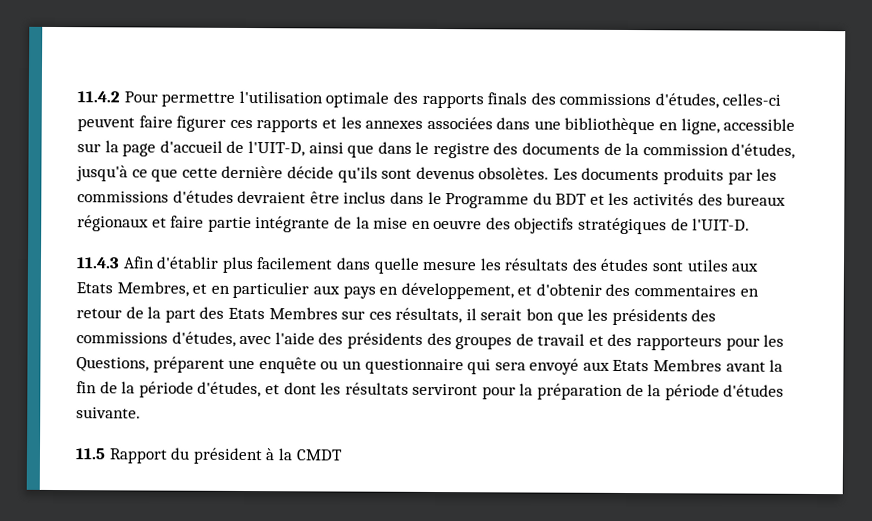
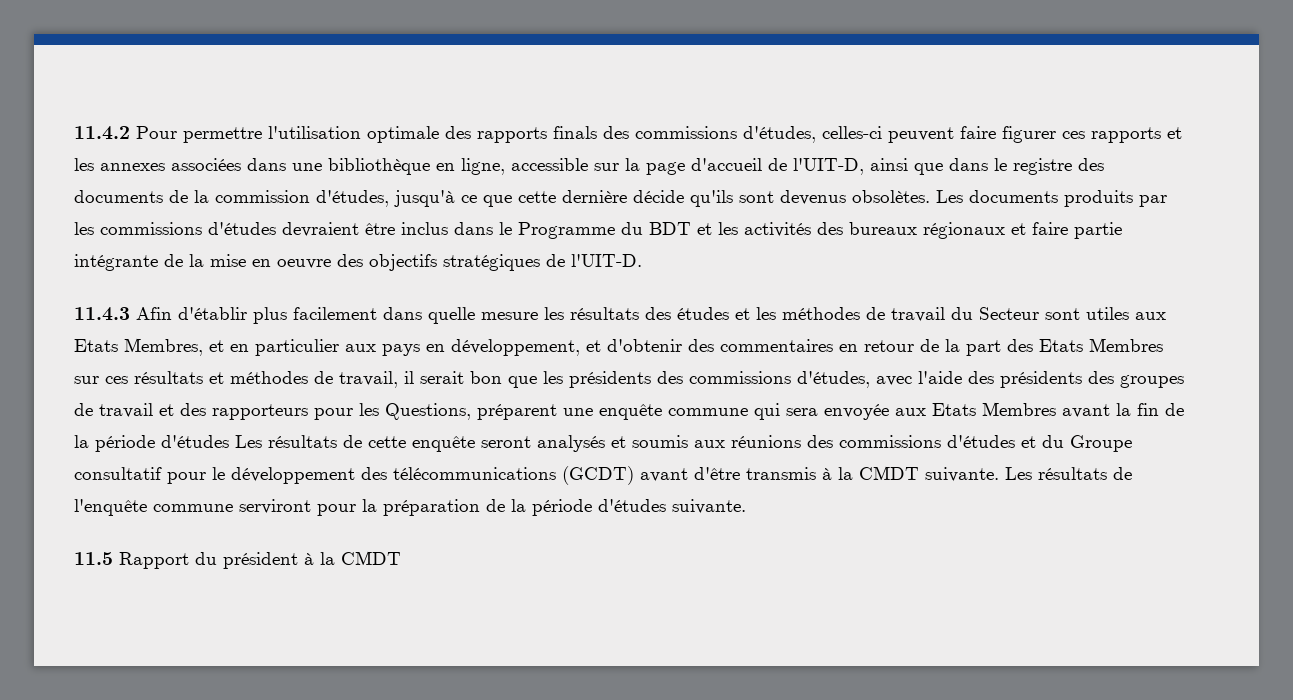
- 11.4.3 Afin d'établir plus facilement dans quelle mesure les résultats des études sont utiles aux Etats Membres, et en particulier aux pays en développement, et d'obtenir des commentaires en retour de la part des Etats Membres sur ces résultats, il serait bon que les présidents des commissions d'études, avec l'aide des présidents des groupes de travail et des rapporteurs pour les Questions, préparent une enquête ou un questionnaire qui sera envoyé aux Etats Membres avant la fin de la période d'études, et dont les résultats serviront pour la préparation de la période d'études suivante.
+ 11.4.3 Afin d'établir plus facilement dans quelle mesure les résultats des études et les méthodes de travail du Secteur sont utiles aux Etats Membres, et en particulier aux pays en développement, et d'obtenir des commentaires en retour de la part des Etats Membres sur ces résultats et méthodes de travail, il serait bon que les présidents des commissions d'études, avec l'aide des présidents des groupes de travail et des rapporteurs pour les Questions, préparent une enquête commune qui sera envoyée aux Etats Membres avant la fin de la période d'études Les résultats de cette enquête seront analysés et soumis aux réunions des commissions d'études et du Groupe consultatif pour le développement des télécommunications (GCDT) avant d'être transmis à la CMDT suivante. Les résultats de l'enquête commune serviront pour la préparation de la période d'études suivante.

